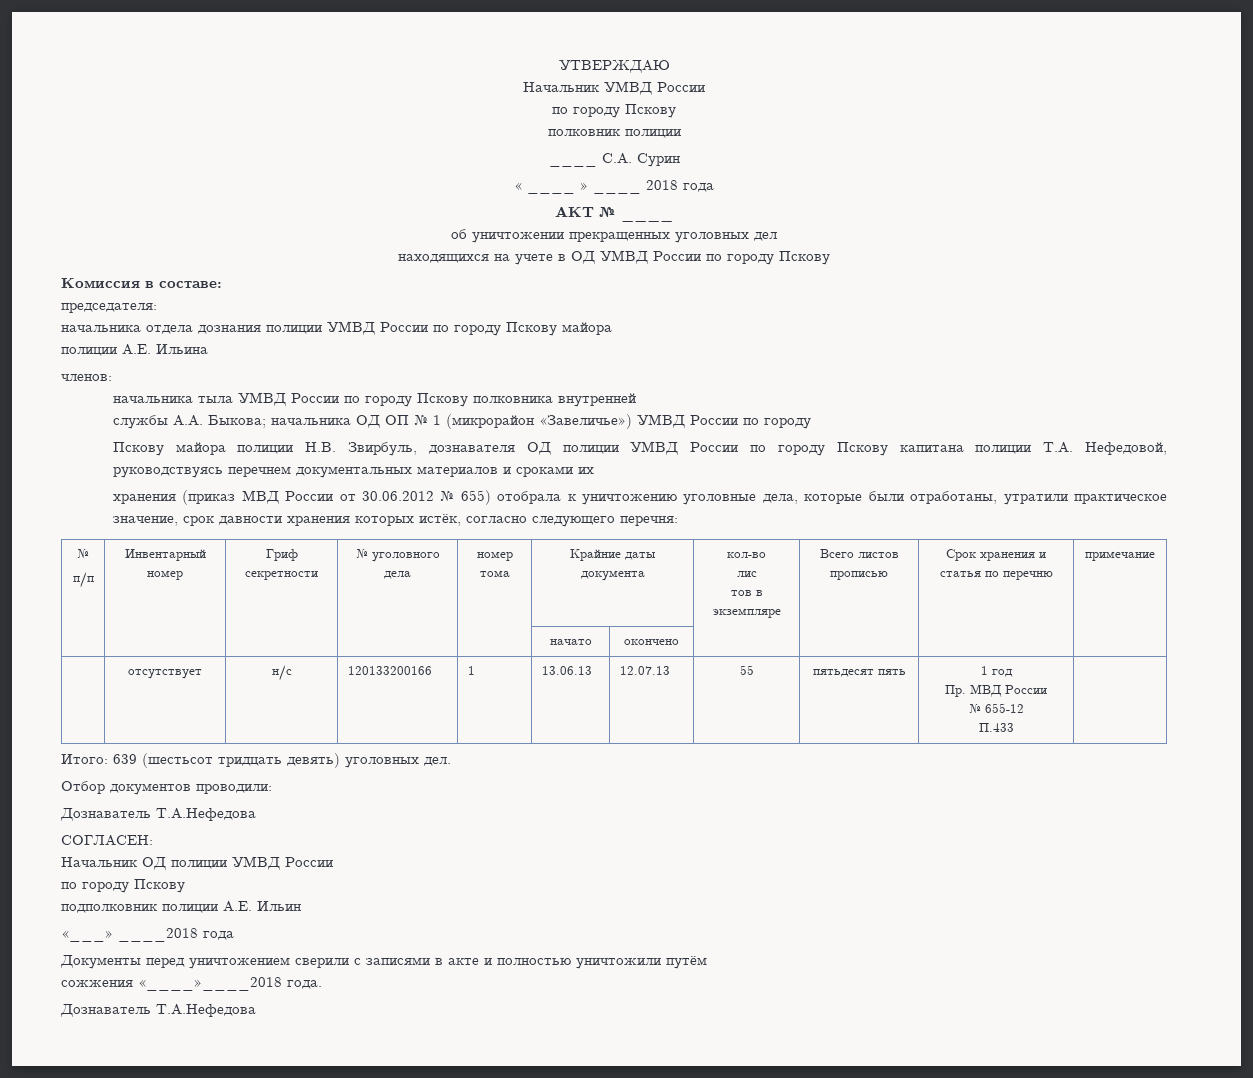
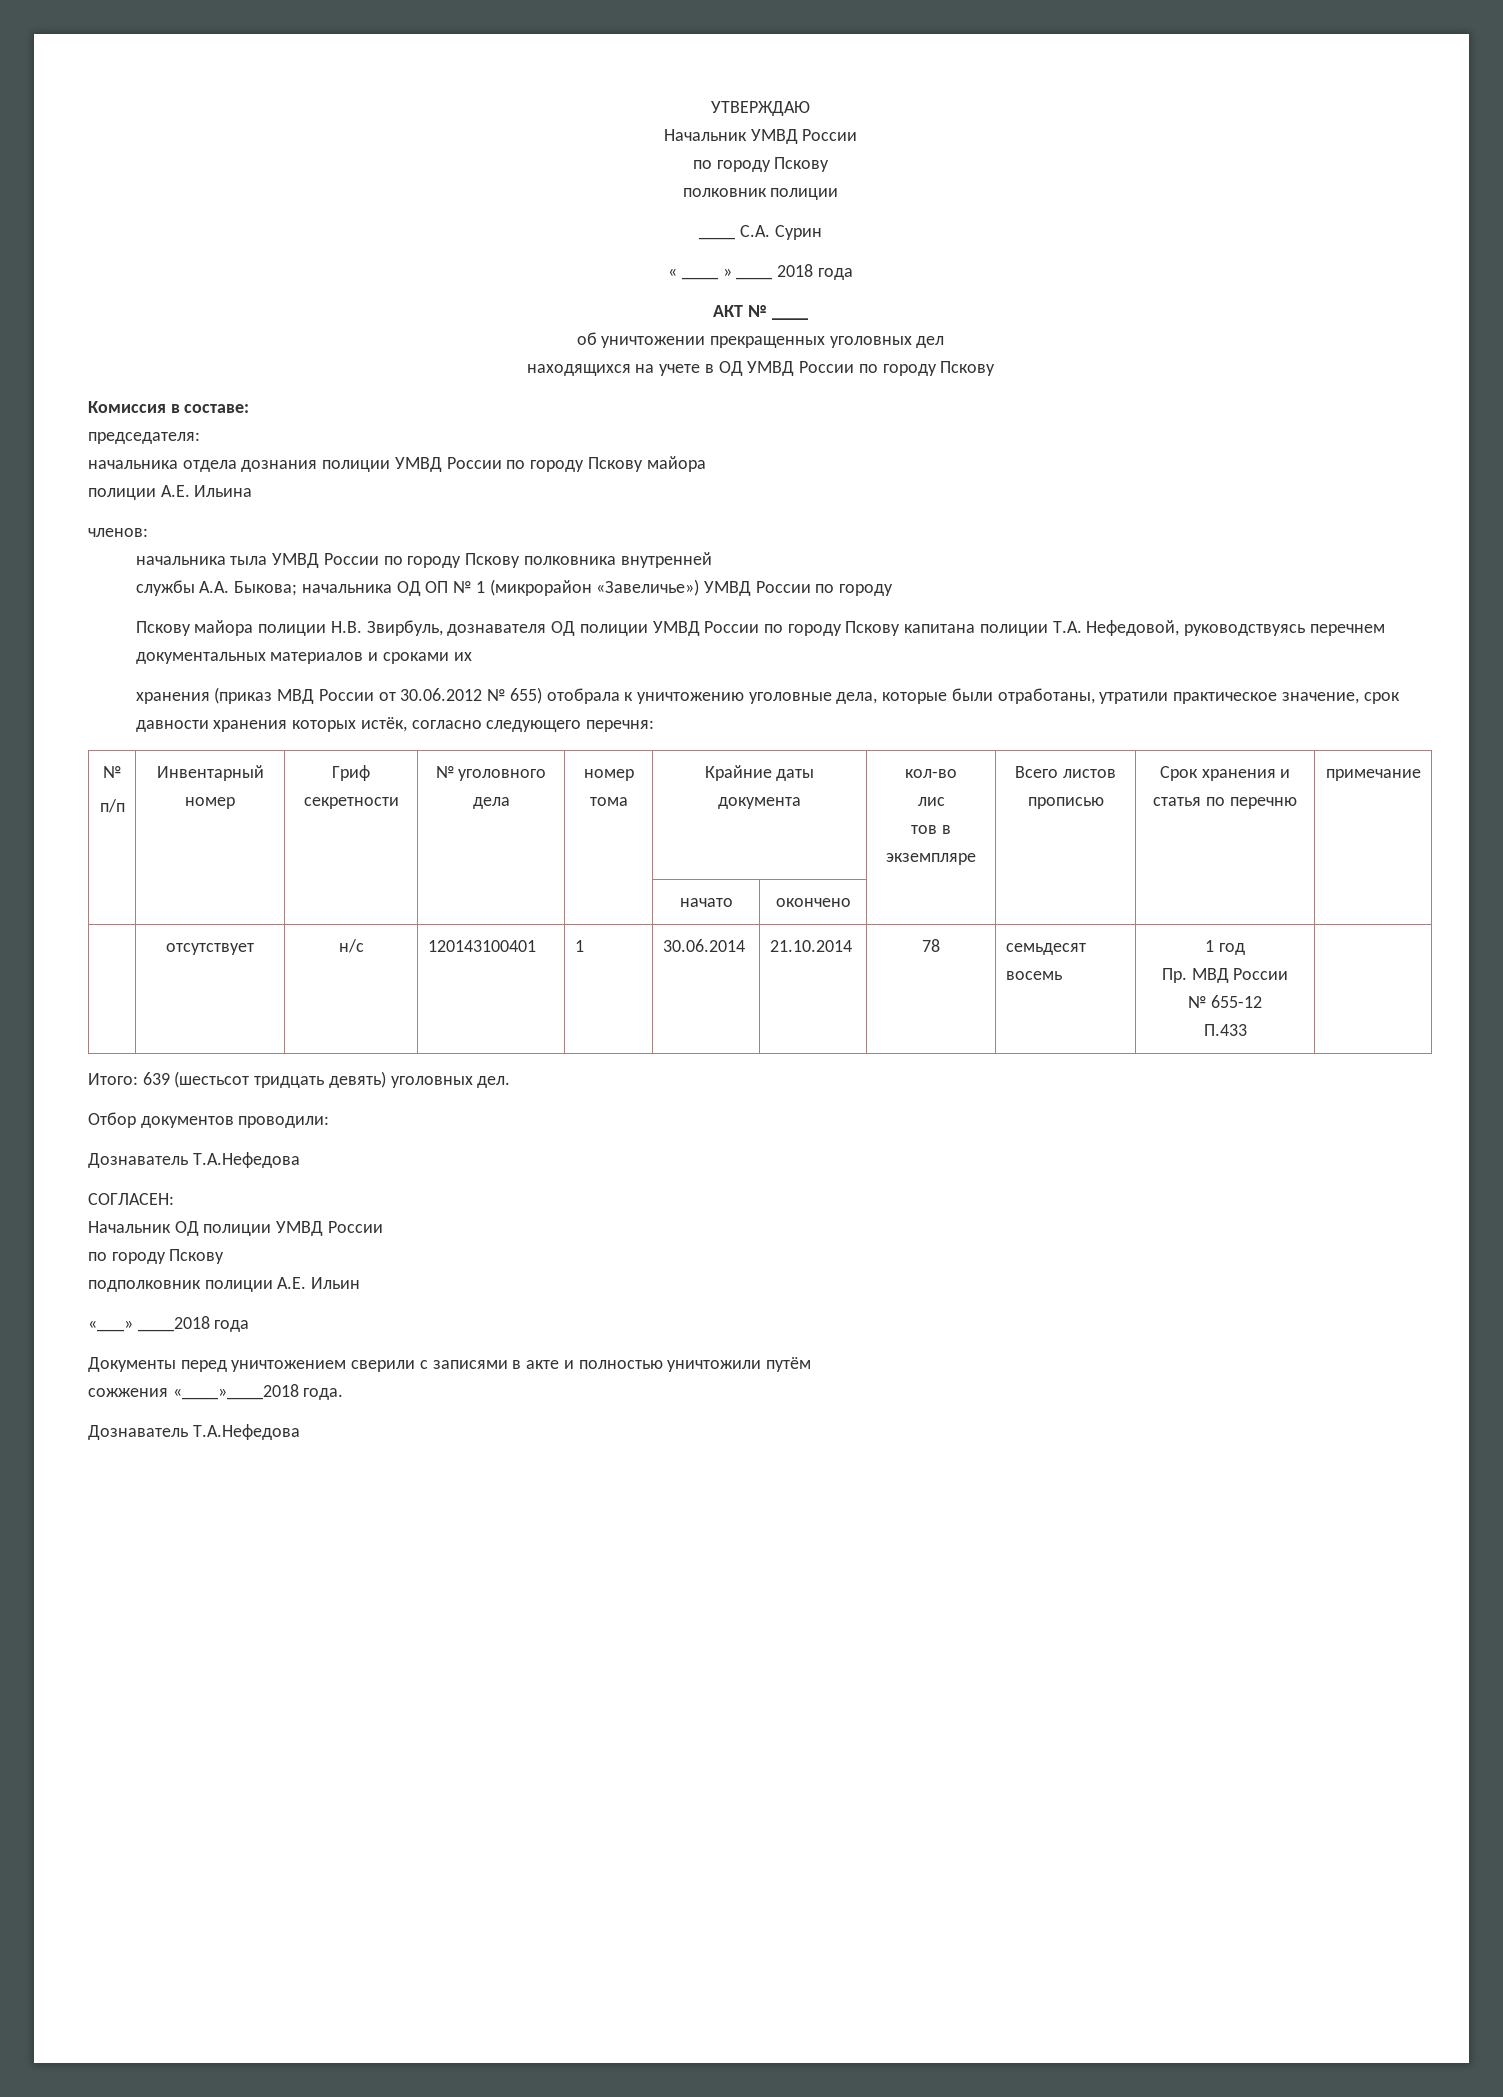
- | отсутствует | н/с | 120133200166 | 1 | 13.06.13 | 12.07.13 | 55 | пятьдесят пять | 1 год
+ | отсутствует | н/с | 120143100401 | 1 | 30.06.2014 | 21.10.2014 | 78 | семьдесят восемь | 1 год

